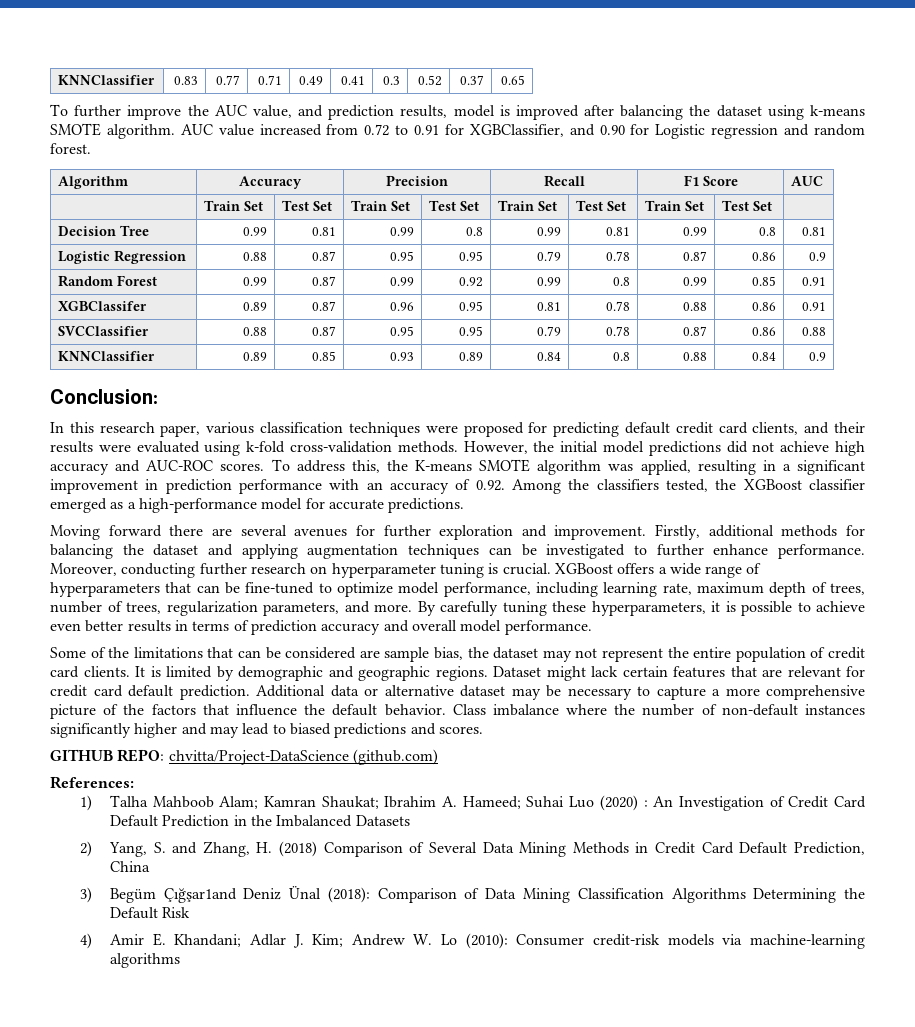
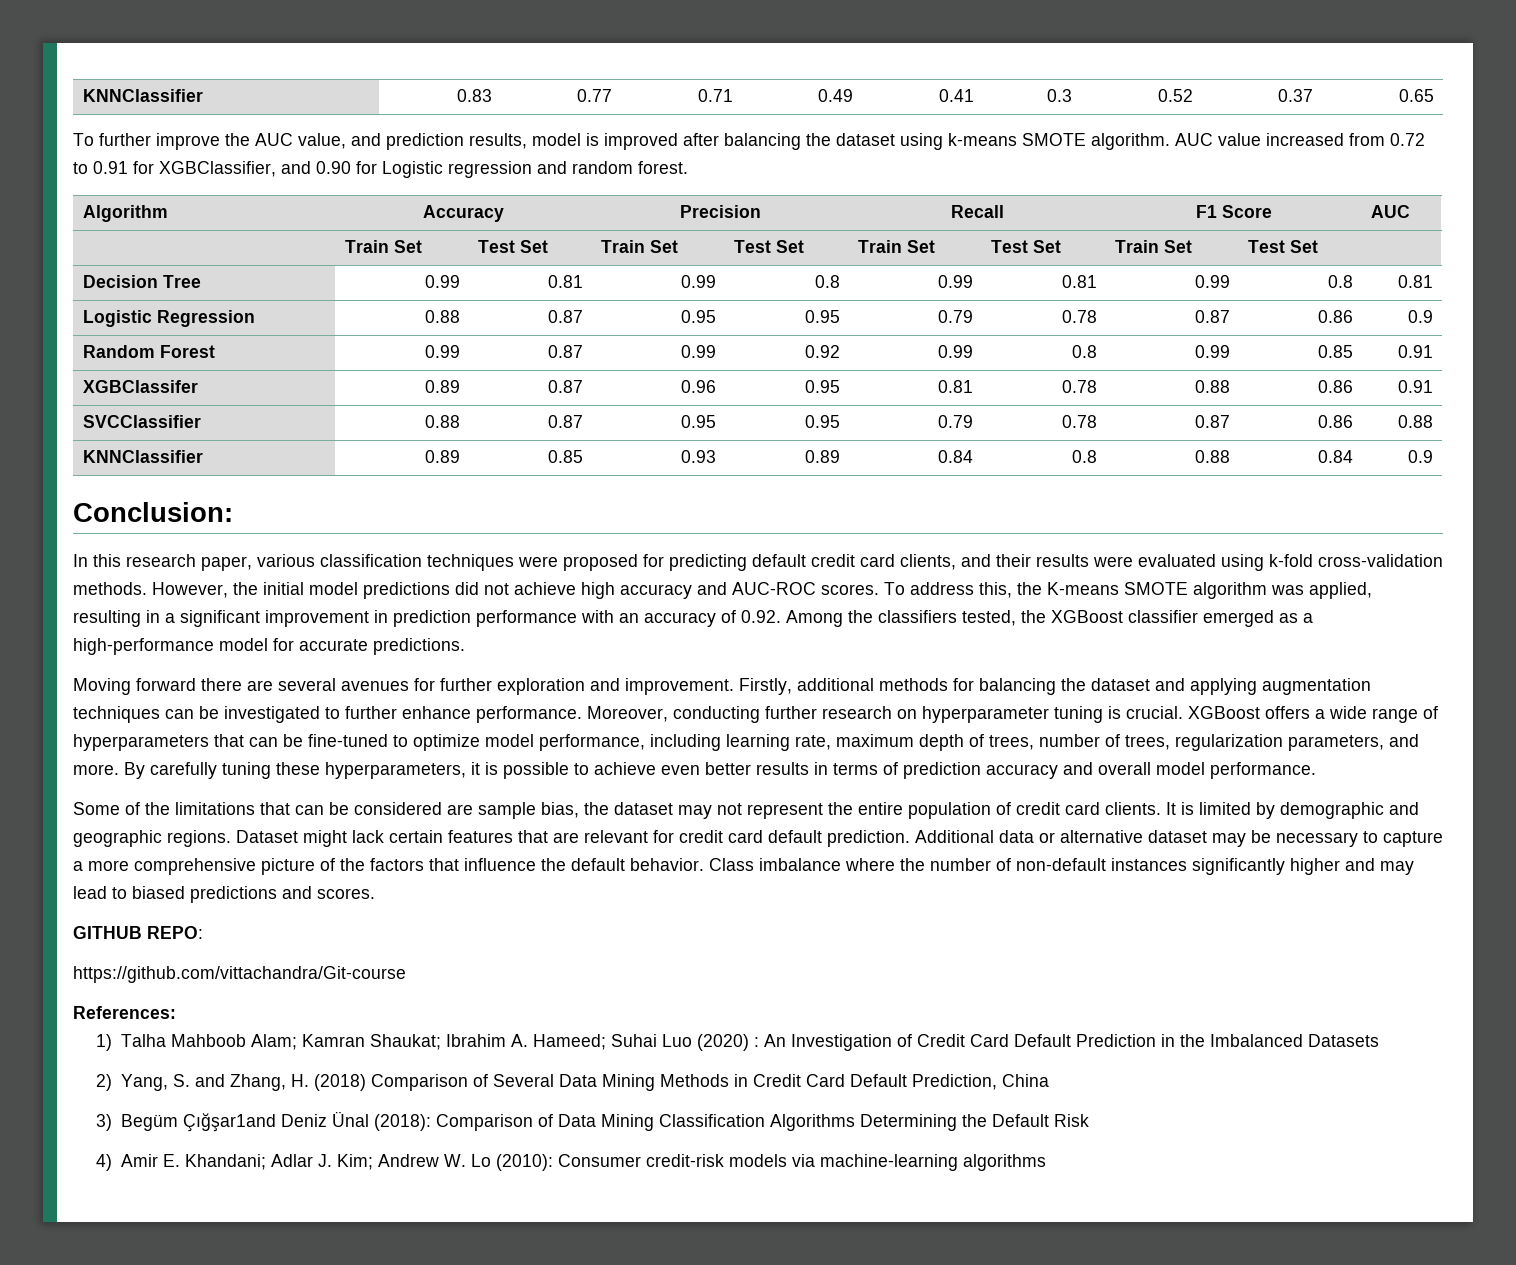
- GITHUB REPO: chvitta/Project-DataScience (github.com)
+ GITHUB REPO:
+ https://github.com/vittachandra/Git-course

